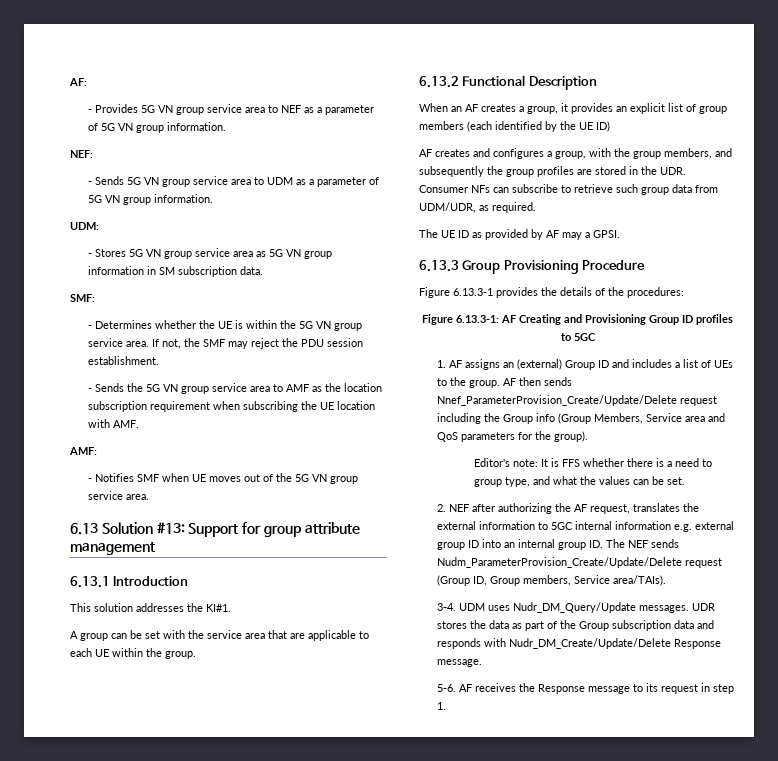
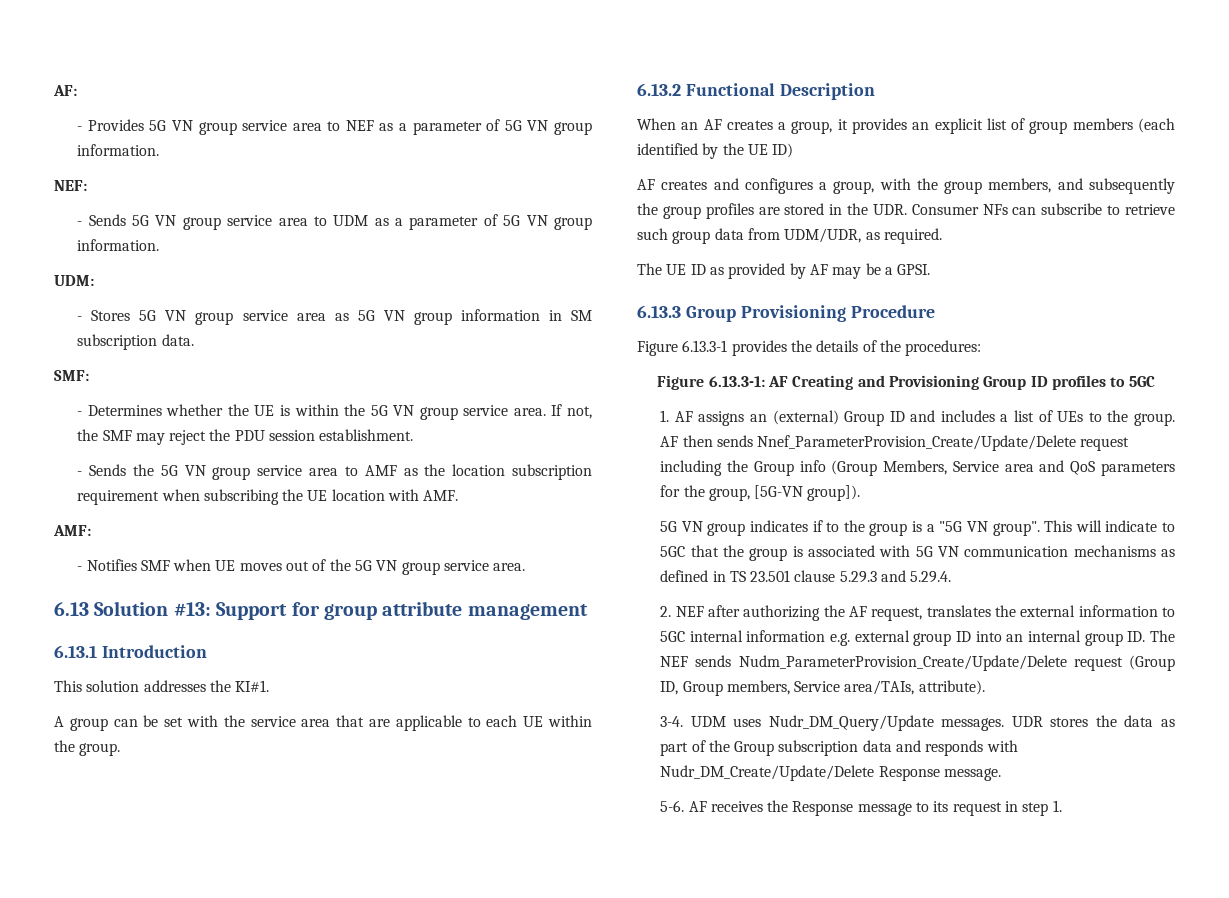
- The UE ID as provided by AF may a GPSI.
+ The UE ID as provided by AF may be a GPSI.
- AF then sends Nnef_ParameterProvision_Create/Update/Delete request including the Group info (Group Members, Service area and QoS parameters for the group).
- Editor's note: It is FFS whether there is a need to group type, and what the values can be set.
+ AF then sends Nnef_ParameterProvision_Create/Update/Delete request including the Group info (Group Members, Service area and QoS parameters for the group, [5G-VN group]).
+ 5G VN group indicates if to the group is a "5G VN group". This will indicate to 5GC that the group is associated with 5G VN communication mechanisms as defined in TS 23.501 clause 5.29.3 and 5.29.4.
- 2. NEF after authorizing the AF request, translates the external information to 5GC internal information e.g. external group ID into an internal group ID. The NEF sends Nudm_ParameterProvision_Create/Update/Delete request (Group ID, Group members, Service area/TAIs).
+ 2. NEF after authorizing the AF request, translates the external information to 5GC internal information e.g. external group ID into an internal group ID. The NEF sends Nudm_ParameterProvision_Create/Update/Delete request (Group ID, Group members, Service area/TAIs, attribute).

